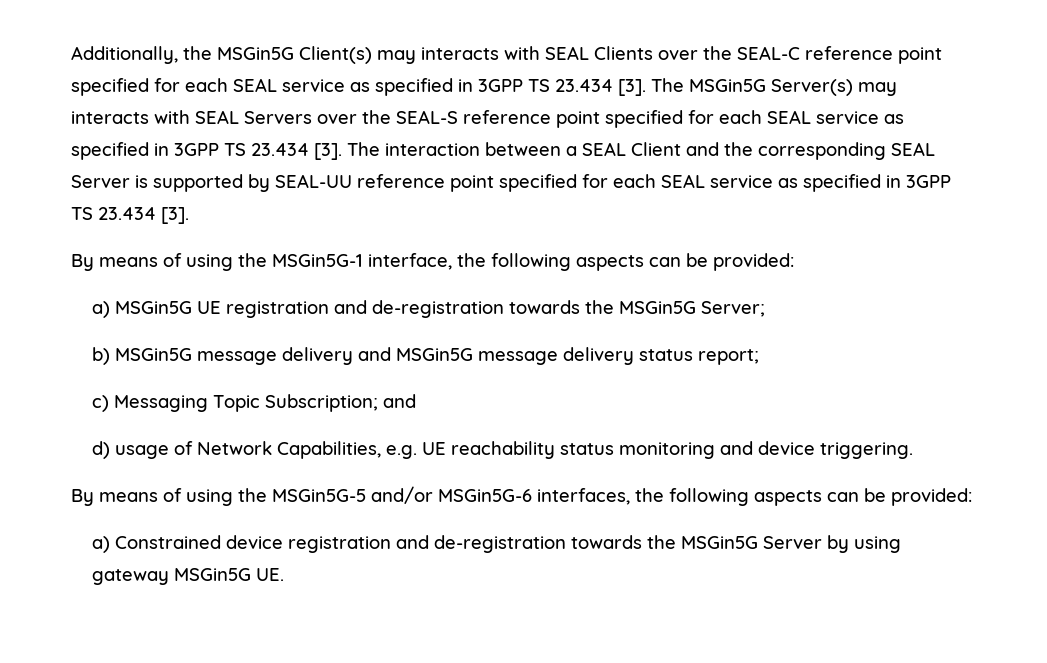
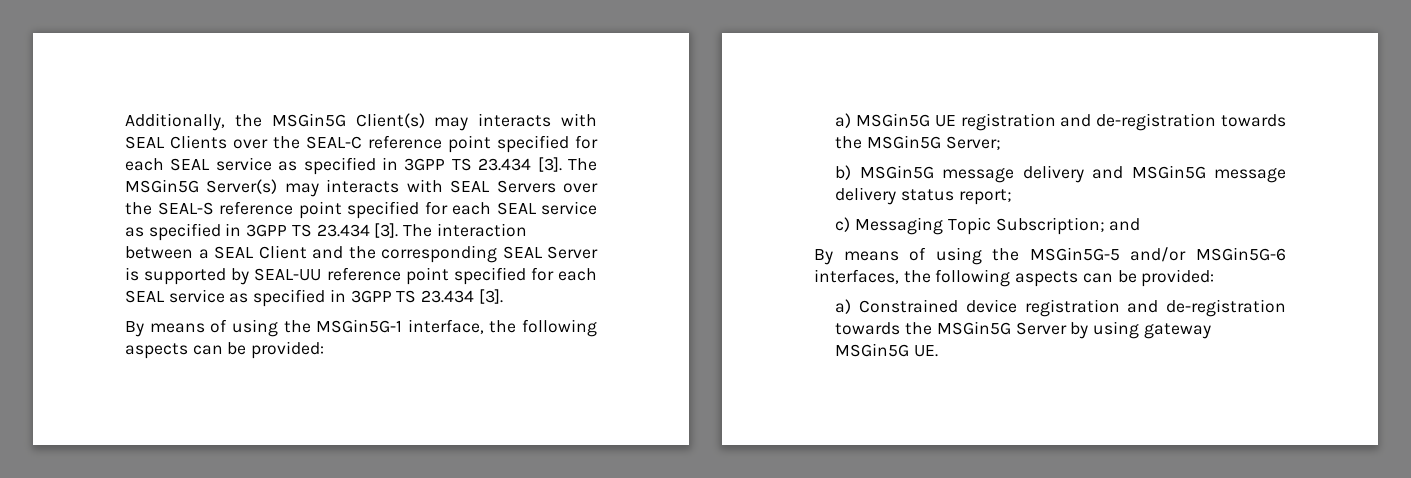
- d) usage of Network Capabilities, e.g. UE reachability status monitoring and device triggering.

